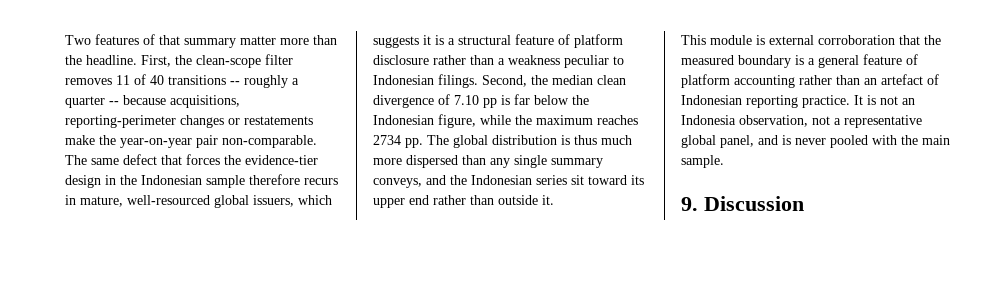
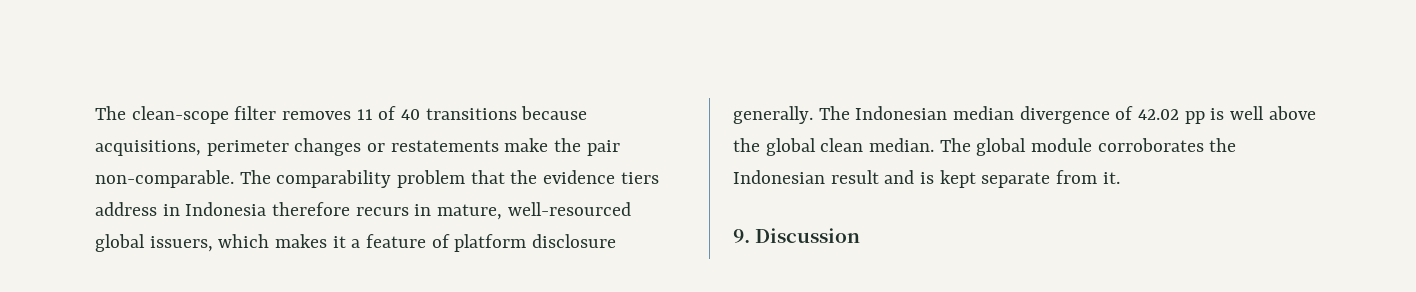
- Two features of that summary matter more than the headline. First, the clean-scope filter removes 11 of 40 transitions -- roughly a quarter -- because acquisitions, reporting-perimeter changes or restatements make the year-on-year pair non-comparable.
+ The clean-scope filter removes 11 of 40 transitions because acquisitions, perimeter changes or restatements make the pair non-comparable.
- The same defect that forces the evidence-tier design in the Indonesian sample therefore recurs in mature, well-resourced global issuers, which suggests it is a structural feature of platform disclosure rather than a weakness peculiar to Indonesian filings. Second, the median clean divergence of 7.10 pp is far below the Indonesian figure, while the maximum reaches 2734 pp. The global distribution is thus much more dispersed than any single summary conveys, and the Indonesian series sit toward its upper end rather than outside it.
- This module is external corroboration that the measured boundary is a general feature of platform accounting rather than an artefact of Indonesian reporting practice. It is not an Indonesia observation, not a representative global panel, and is never pooled with the main sample.
+ The comparability problem that the evidence tiers address in Indonesia therefore recurs in mature, well-resourced global issuers, which makes it a feature of platform disclosure generally. The Indonesian median divergence of 42.02 pp is well above the global clean median. The global module corroborates the Indonesian result and is kept separate from it.

